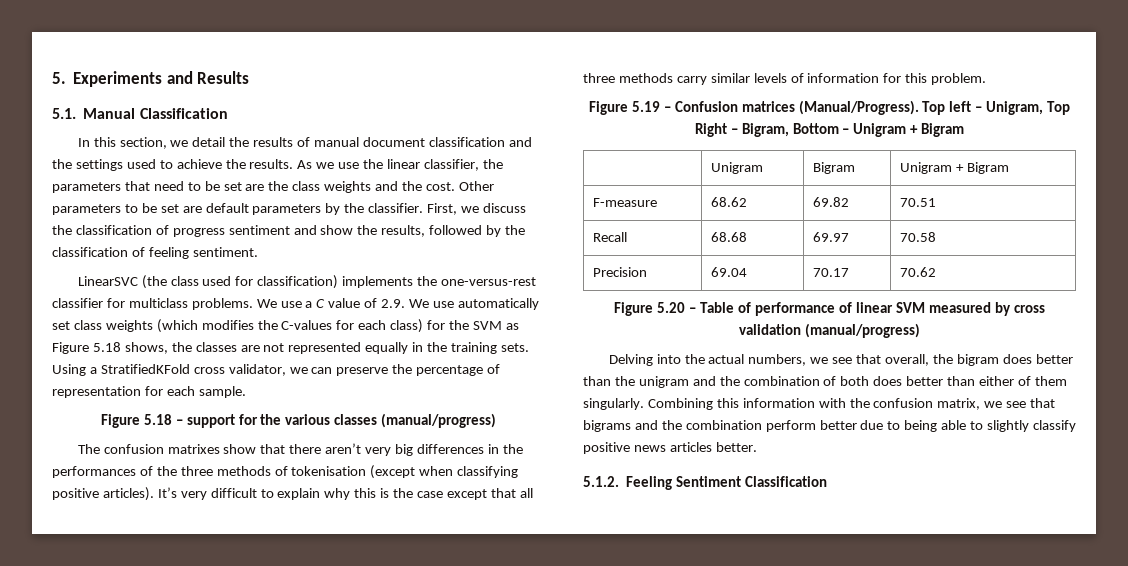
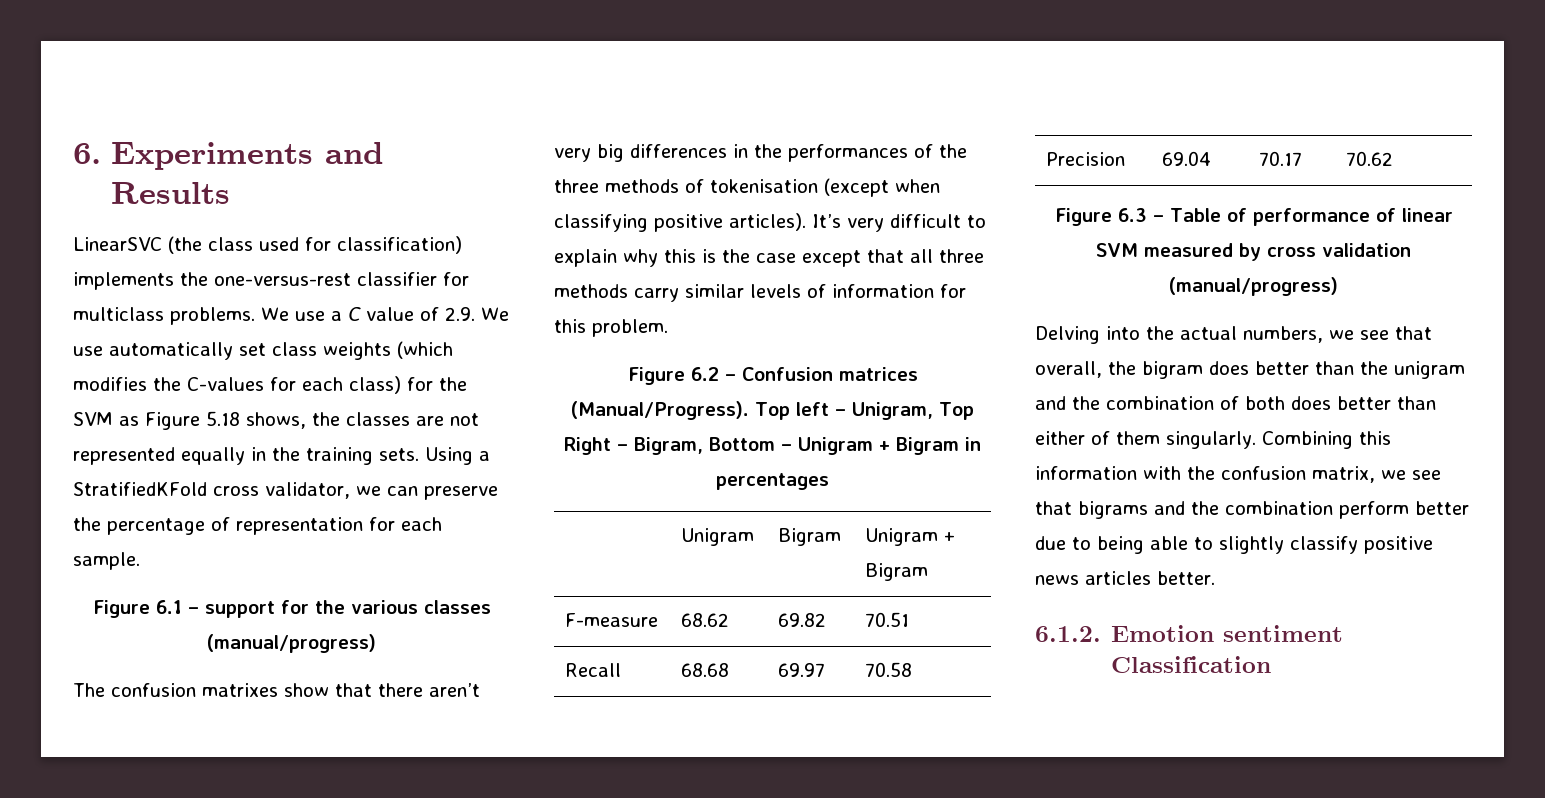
- 5. Experiments and Results
+ 6. Experiments and Results
- 5.1. Manual Classification
- In this section, we detail the results of manual document classification and the settings used to achieve the results. As we use the linear classifier, the parameters that need to be set are the class weights and the cost. Other parameters to be set are default parameters by the classifier. First, we discuss the classification of progress sentiment and show the results, followed by the classification of feeling sentiment.
- Figure 5.18 – support for the various classes (manual/progress)
+ Figure 6.1 – support for the various classes (manual/progress)
- Figure 5.19 – Confusion matrices (Manual/Progress).
+ Figure 6.2 – Confusion matrices (Manual/Progress).
- Top left – Unigram, Top Right – Bigram, Bottom – Unigram + Bigram
+ Top left – Unigram, Top Right – Bigram, Bottom – Unigram + Bigram in percentages
- Figure 5.20 – Table of performance of linear SVM measured by cross validation (manual/progress)
+ Figure 6.3 – Table of performance of linear SVM measured by cross validation (manual/progress)
- 5.1.2. Feeling Sentiment Classification
+ 6.1.2. Emotion sentiment Classification

